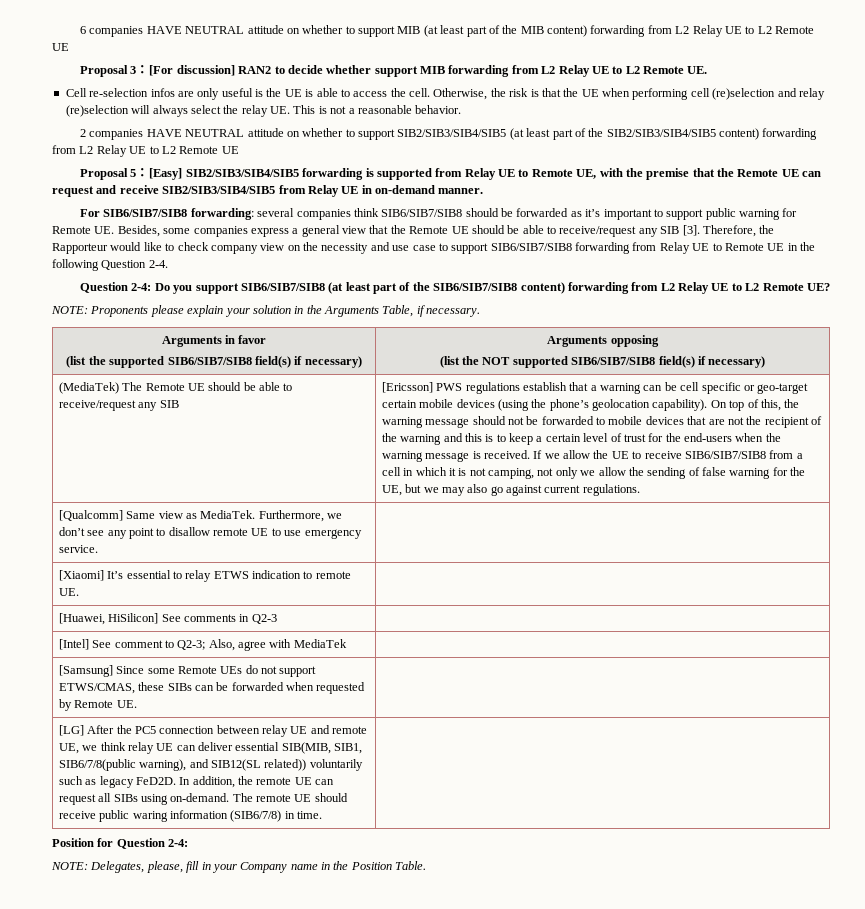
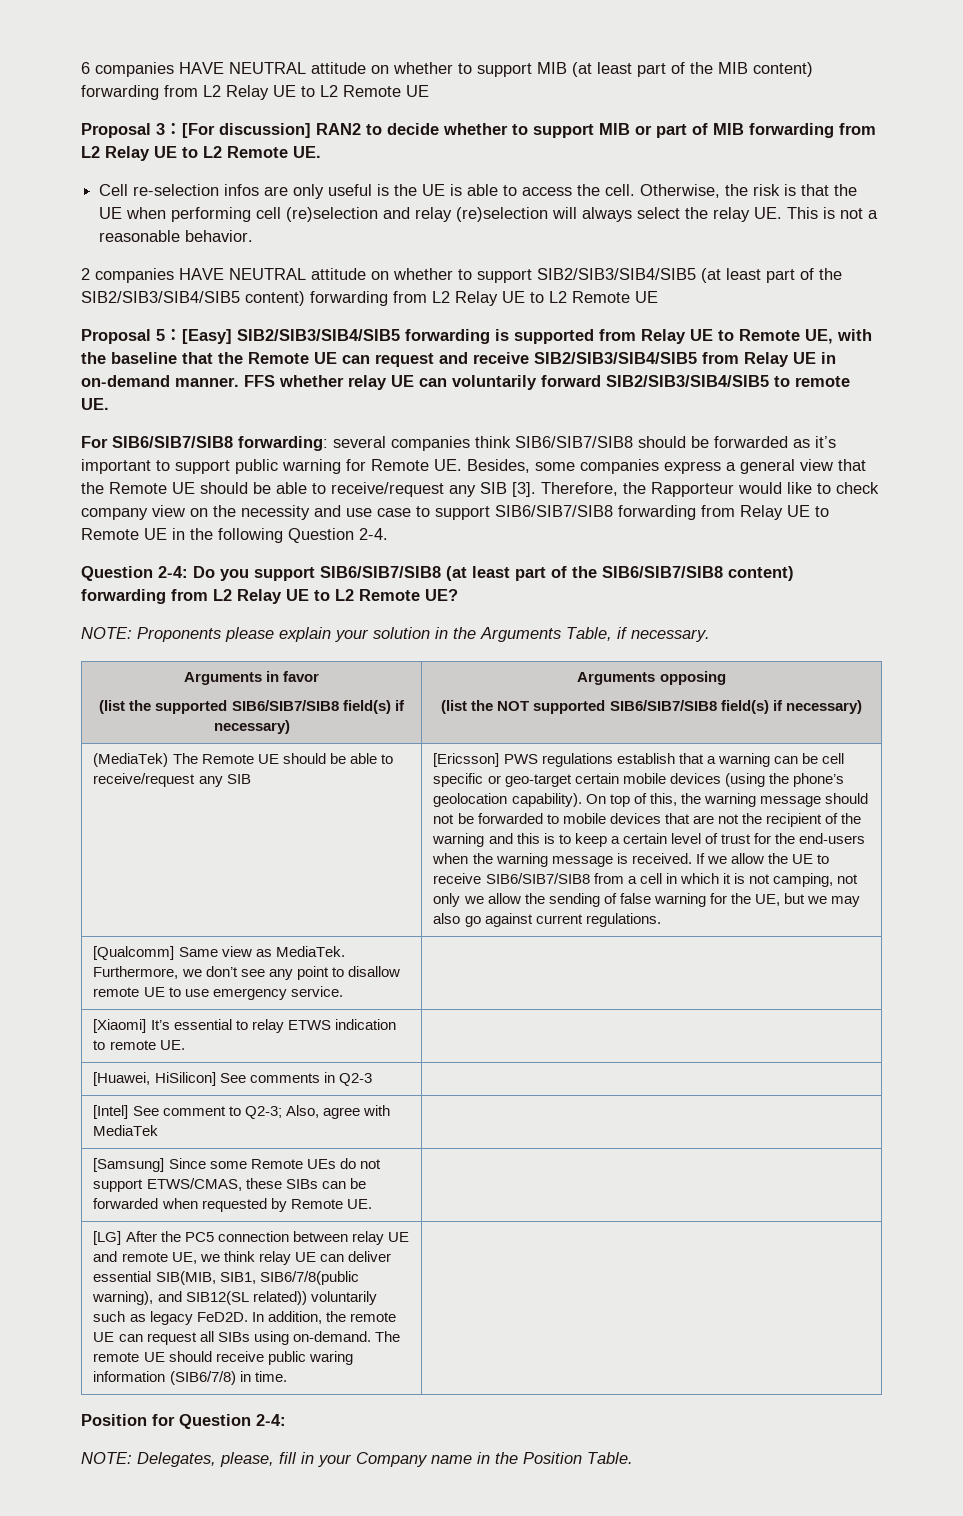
- Proposal 3：[For discussion] RAN2 to decide whether support MIB forwarding from L2 Relay UE to L2 Remote UE.
+ Proposal 3：[For discussion] RAN2 to decide whether to support MIB or part of MIB forwarding from L2 Relay UE to L2 Remote UE.
- Proposal 5：[Easy] SIB2/SIB3/SIB4/SIB5 forwarding is supported from Relay UE to Remote UE, with the premise that the Remote UE can request and receive SIB2/SIB3/SIB4/SIB5 from Relay UE in on-demand manner.
+ Proposal 5：[Easy] SIB2/SIB3/SIB4/SIB5 forwarding is supported from Relay UE to Remote UE, with the baseline that the Remote UE can request and receive SIB2/SIB3/SIB4/SIB5 from Relay UE in on-demand manner. FFS whether relay UE can voluntarily forward SIB2/SIB3/SIB4/SIB5 to remote UE.

